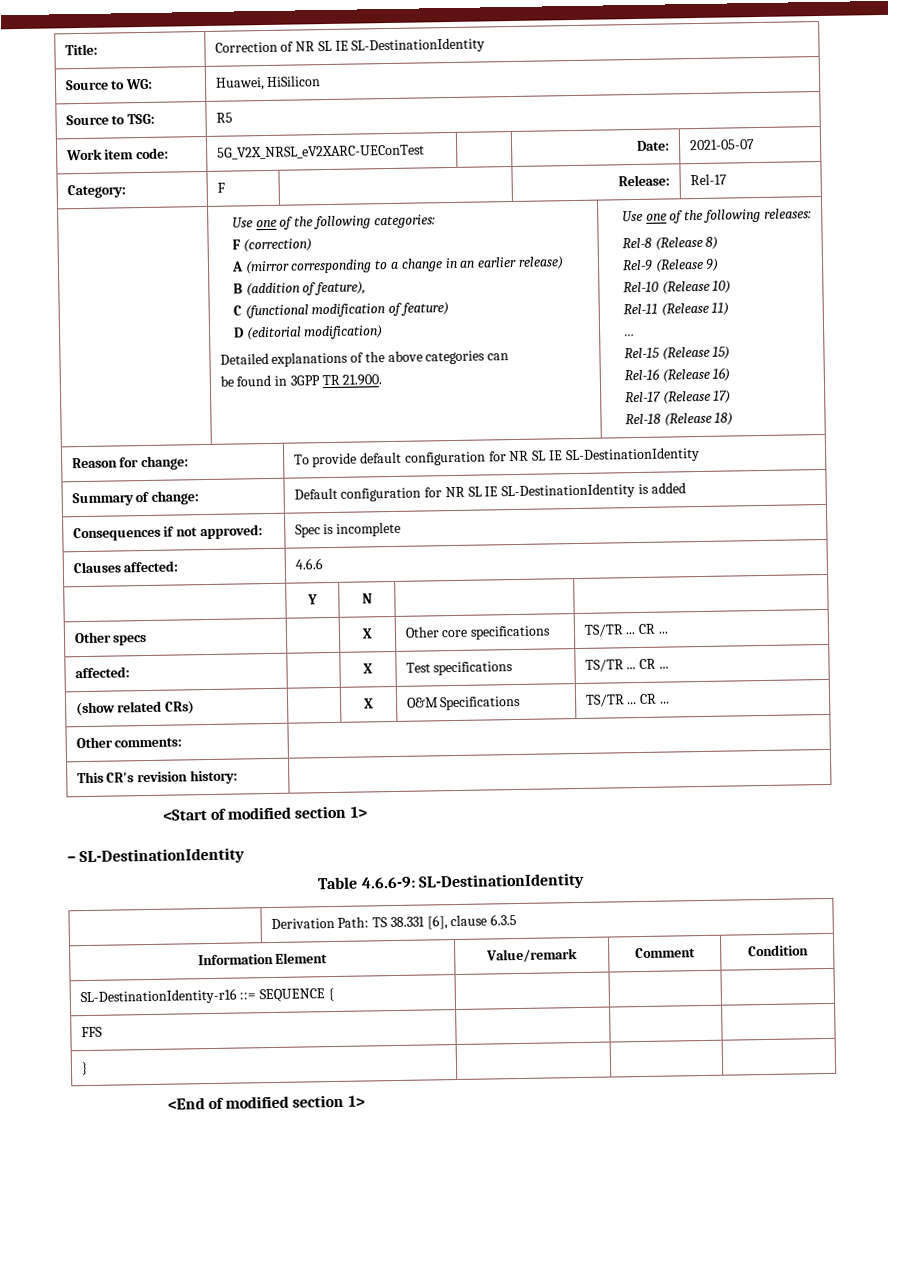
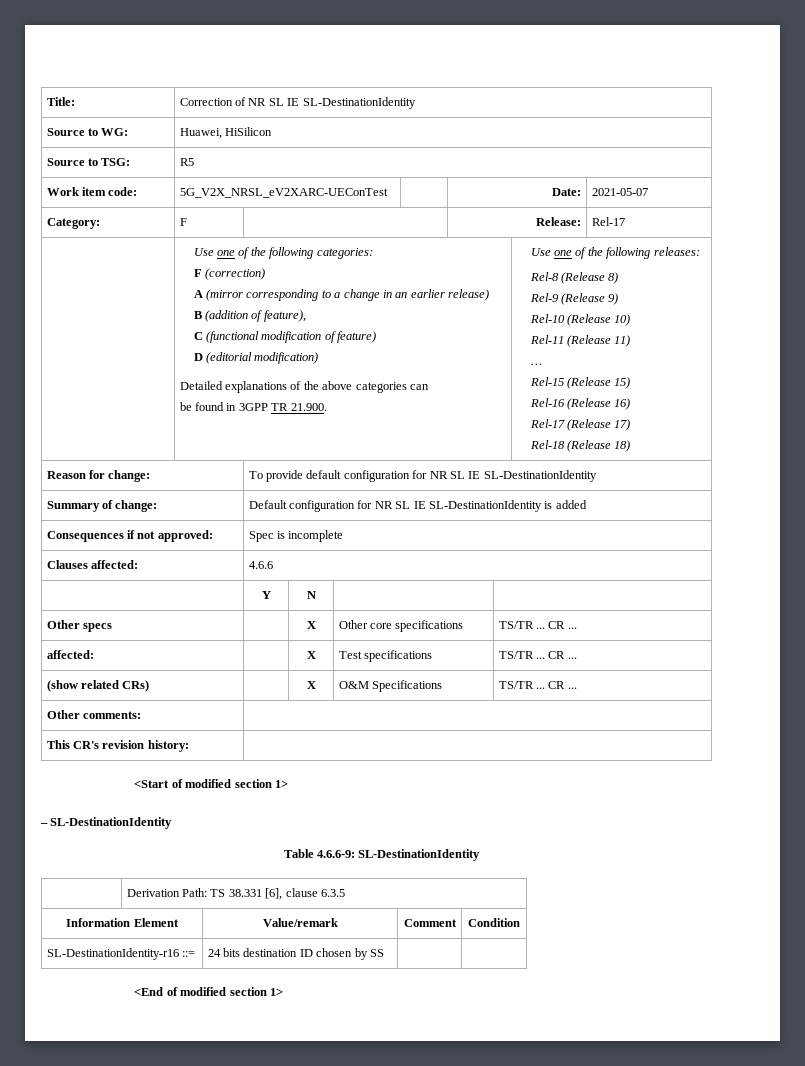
- SL-DestinationIdentity-r16 ::= SEQUENCE { | | |
- FFS | | |
- } | | |
+ SL-DestinationIdentity-r16 ::= | 24 bits destination ID chosen by SS | |

